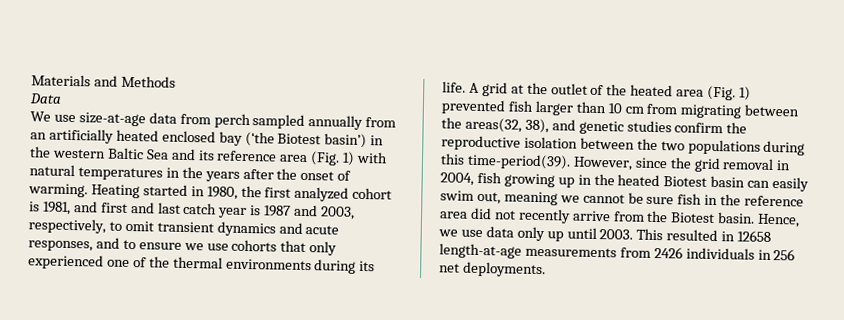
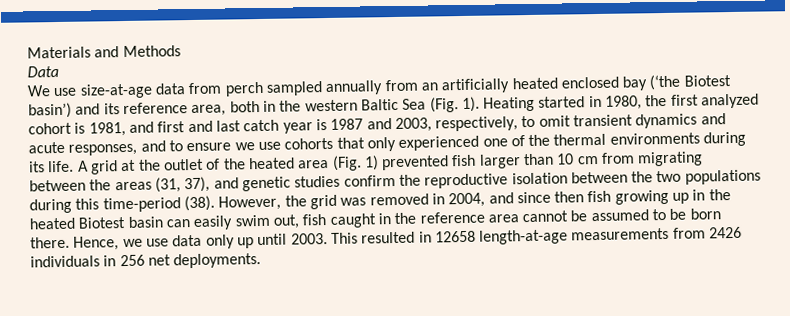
- We use size-at-age data from perch sampled annually from an artificially heated enclosed bay (‘the Biotest basin’) in the western Baltic Sea and its reference area (Fig. 1) with natural temperatures in the years after the onset of warming.
+ We use size-at-age data from perch sampled annually from an artificially heated enclosed bay (‘the Biotest basin’) and its reference area, both in the western Baltic Sea (Fig. 1).
- A grid at the outlet of the heated area (Fig. 1) prevented fish larger than 10 cm from migrating between the areas(32, 38), and genetic studies confirm the reproductive isolation between the two populations during this time-period(39). However, since the grid removal in 2004, fish growing up in the heated Biotest basin can easily swim out, meaning we cannot be sure fish in the reference area did not recently arrive from the Biotest basin.
+ A grid at the outlet of the heated area (Fig. 1) prevented fish larger than 10 cm from migrating between the areas (31, 37), and genetic studies confirm the reproductive isolation between the two populations during this time-period (38). However, the grid was removed in 2004, and since then fish growing up in the heated Biotest basin can easily swim out, fish caught in the reference area cannot be assumed to be born there.

